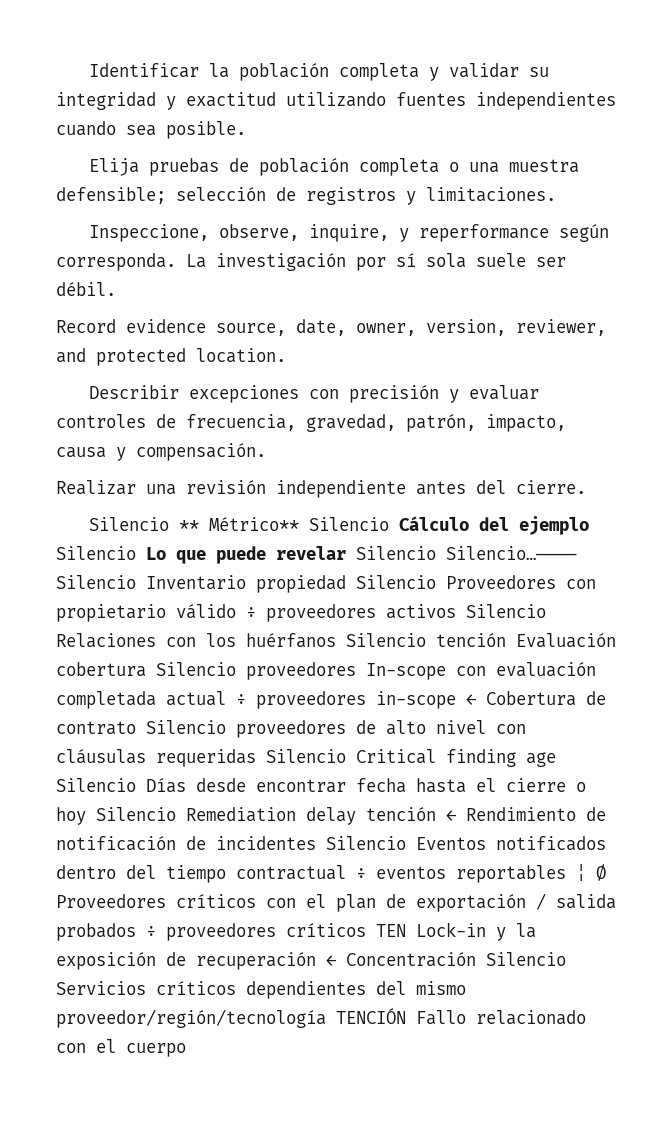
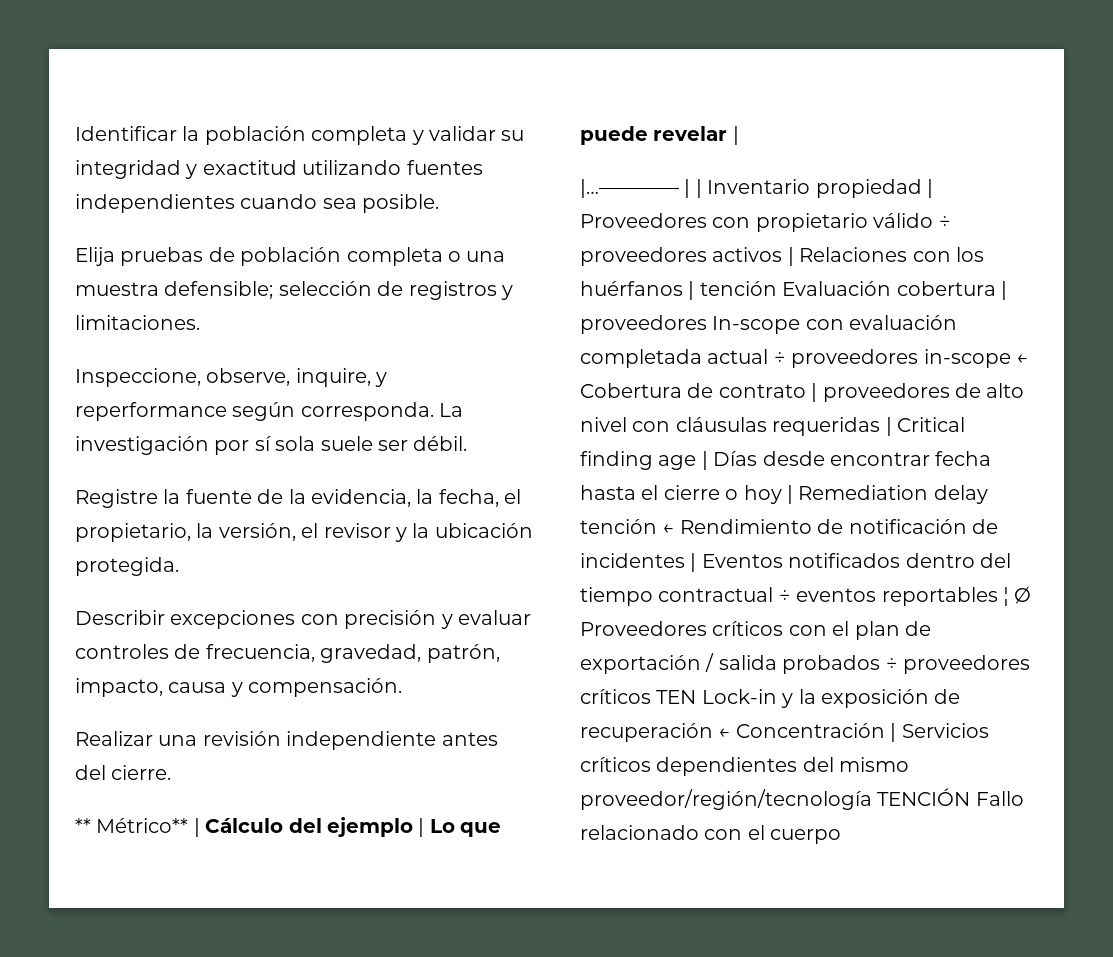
- Record evidence source, date, owner, version, reviewer, and protected location.
+ Registre la fuente de la evidencia, la fecha, el propietario, la versión, el revisor y la ubicación protegida.
- Silencio ** Métrico** Silencio Cálculo del ejemplo Silencio Lo que puede revelar Silencio Silencio…———— Silencio Inventario propiedad Silencio Proveedores con propietario válido ÷ proveedores activos Silencio Relaciones con los huérfanos Silencio tención Evaluación cobertura Silencio proveedores In-scope con evaluación completada actual ÷ proveedores in-scope ← Cobertura de contrato Silencio proveedores de alto nivel con cláusulas requeridas Silencio Critical finding age Silencio Días desde encontrar fecha hasta el cierre o hoy Silencio Remediation delay tención ← Rendimiento de notificación de incidentes Silencio Eventos notificados dentro del tiempo contractual ÷ eventos reportables ¦ Ø Proveedores críticos con el plan de exportación / salida probados ÷ proveedores críticos TEN Lock-in y la exposición de recuperación ← Concentración Silencio Servicios críticos dependientes del mismo proveedor/región/tecnología TENCIÓN Fallo relacionado con el cuerpo
+ ** Métrico** | Cálculo del ejemplo | Lo que puede revelar |
+ |…———— | | Inventario propiedad | Proveedores con propietario válido ÷ proveedores activos | Relaciones con los huérfanos | tención Evaluación cobertura | proveedores In-scope con evaluación completada actual ÷ proveedores in-scope ← Cobertura de contrato | proveedores de alto nivel con cláusulas requeridas | Critical finding age | Días desde encontrar fecha hasta el cierre o hoy | Remediation delay tención ← Rendimiento de notificación de incidentes | Eventos notificados dentro del tiempo contractual ÷ eventos reportables ¦ Ø Proveedores críticos con el plan de exportación / salida probados ÷ proveedores críticos TEN Lock-in y la exposición de recuperación ← Concentración | Servicios críticos dependientes del mismo proveedor/región/tecnología TENCIÓN Fallo relacionado con el cuerpo

